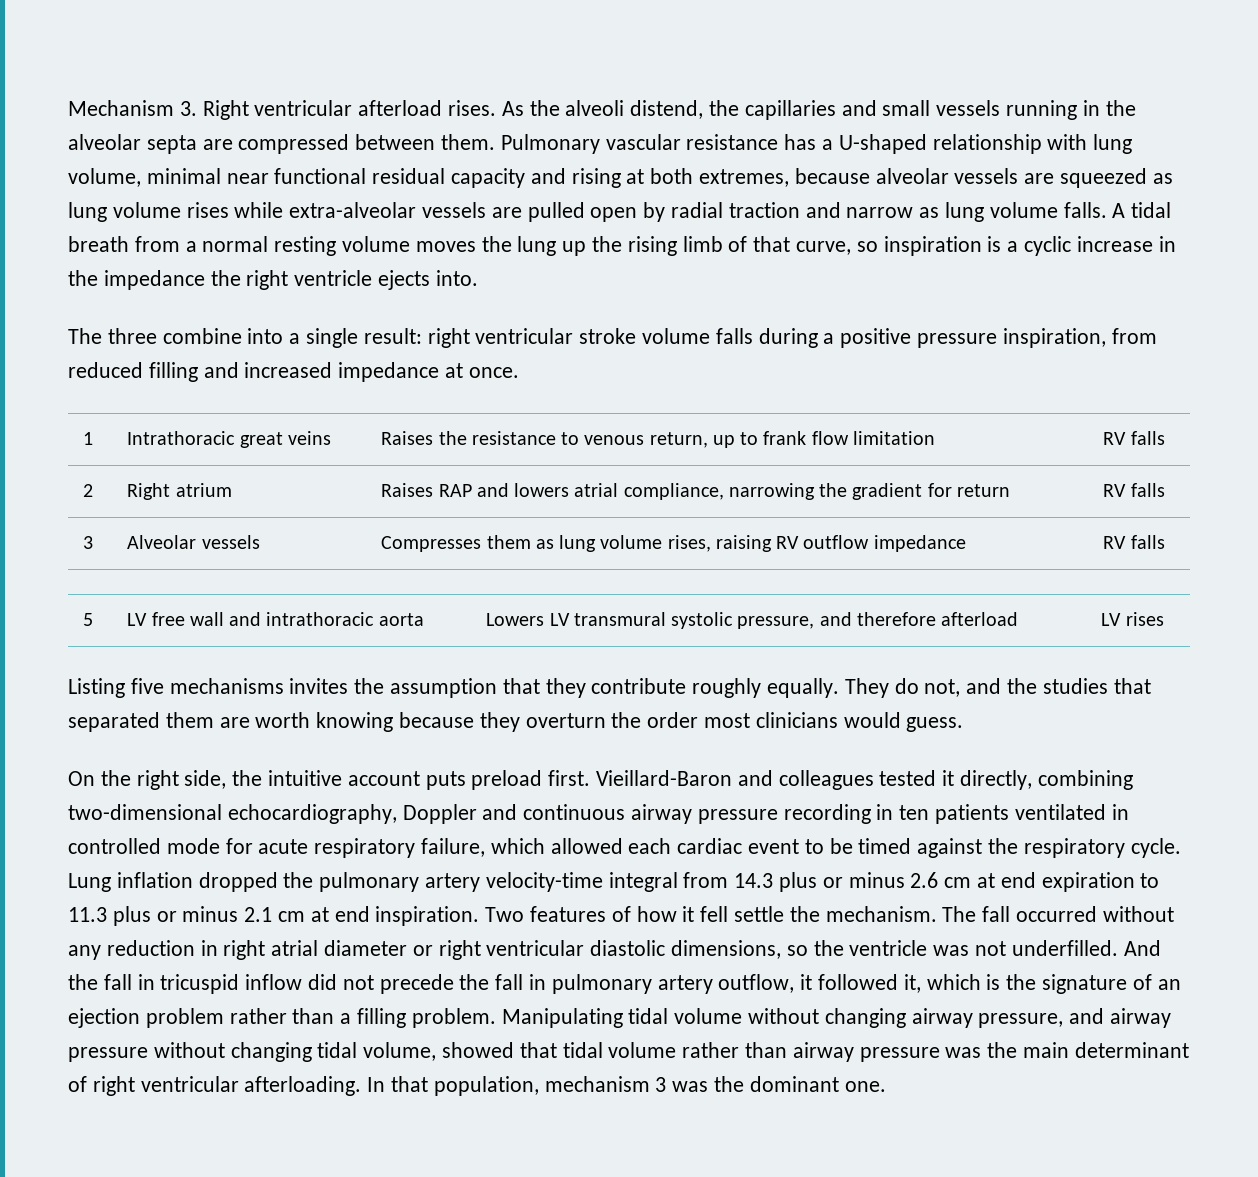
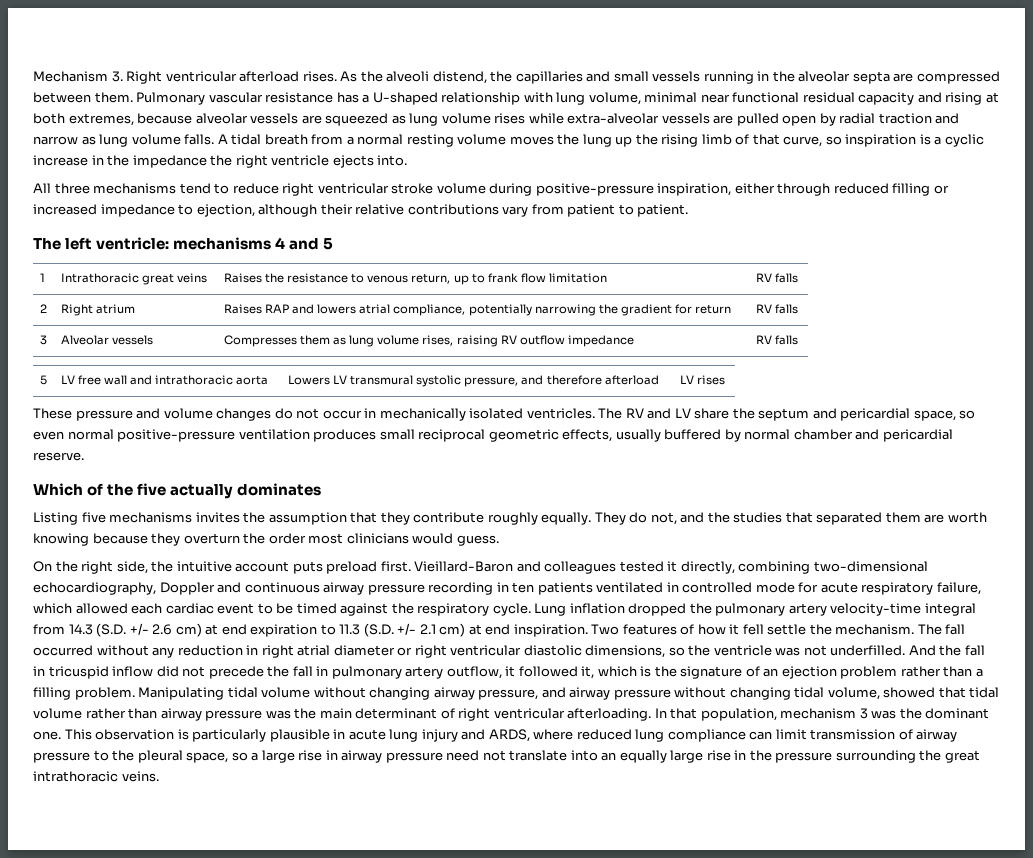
- The three combine into a single result: right ventricular stroke volume falls during a positive pressure inspiration, from reduced filling and increased impedance at once.
+ All three mechanisms tend to reduce right ventricular stroke volume during positive-pressure inspiration, either through reduced filling or increased impedance to ejection, although their relative contributions vary from patient to patient.
+ The left ventricle: mechanisms 4 and 5
- 2 | Right atrium | Raises RAP and lowers atrial compliance, narrowing the gradient for return | RV falls
+ 2 | Right atrium | Raises RAP and lowers atrial compliance, potentially narrowing the gradient for return | RV falls
+ These pressure and volume changes do not occur in mechanically isolated ventricles. The RV and LV share the septum and pericardial space, so even normal positive-pressure ventilation produces small reciprocal geometric effects, usually buffered by normal chamber and pericardial reserve.
+ Which of the five actually dominates
- Lung inflation dropped the pulmonary artery velocity-time integral from 14.3 plus or minus 2.6 cm at end expiration to 11.3 plus or minus 2.1 cm at end inspiration.
+ Lung inflation dropped the pulmonary artery velocity-time integral from 14.3 (S.D. +/- 2.6 cm) at end expiration to 11.3 (S.D. +/- 2.1 cm) at end inspiration.
+ This observation is particularly plausible in acute lung injury and ARDS, where reduced lung compliance can limit transmission of airway pressure to the pleural space, so a large rise in airway pressure need not translate into an equally large rise in the pressure surrounding the great intrathoracic veins.

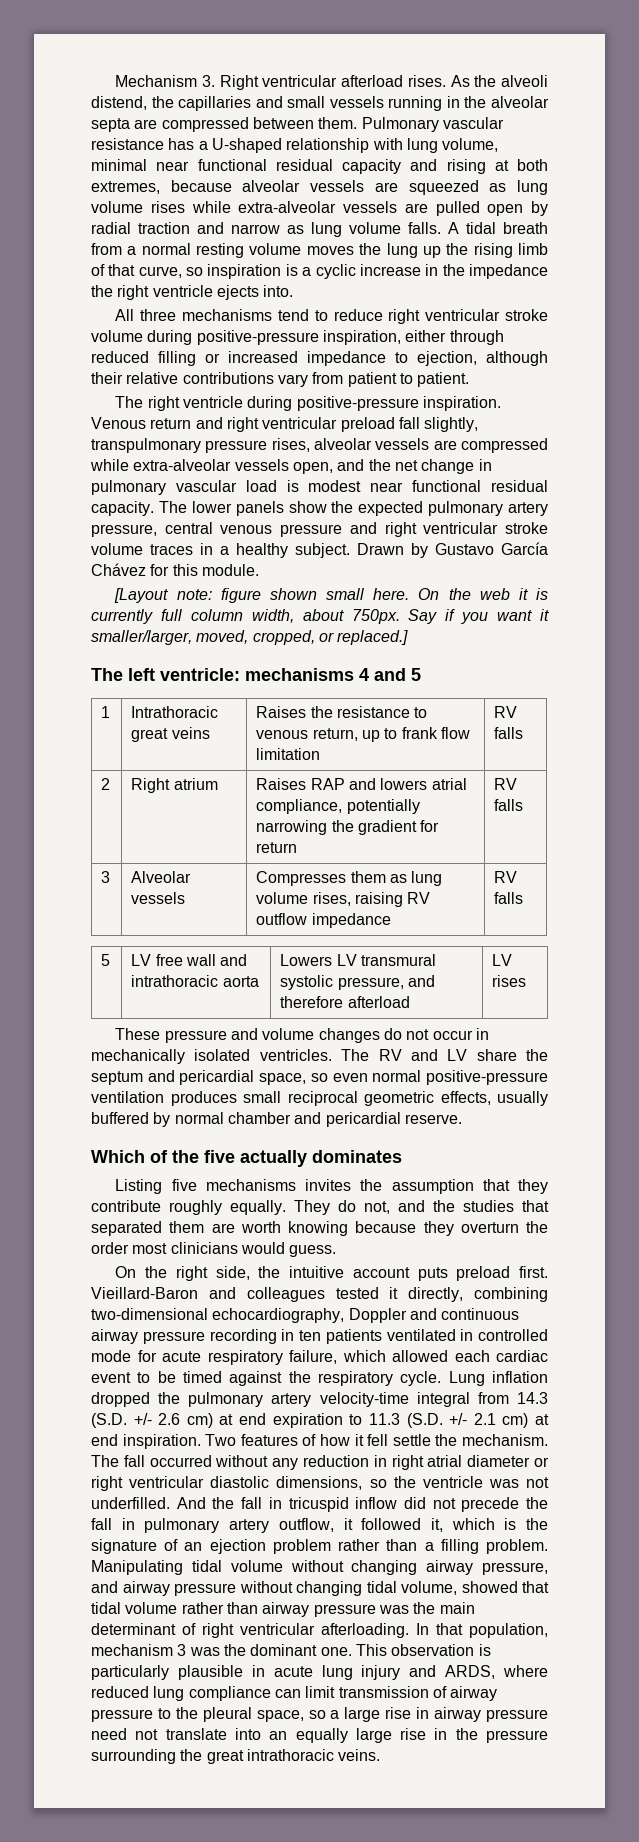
+ The right ventricle during positive-pressure inspiration. Venous return and right ventricular preload fall slightly, transpulmonary pressure rises, alveolar vessels are compressed while extra-alveolar vessels open, and the net change in pulmonary vascular load is modest near functional residual capacity. The lower panels show the expected pulmonary artery pressure, central venous pressure and right ventricular stroke volume traces in a healthy subject. Drawn by Gustavo García Chávez for this module.
+ [Layout note: figure shown small here. On the web it is currently full column width, about 750px. Say if you want it smaller/larger, moved, cropped, or replaced.]

